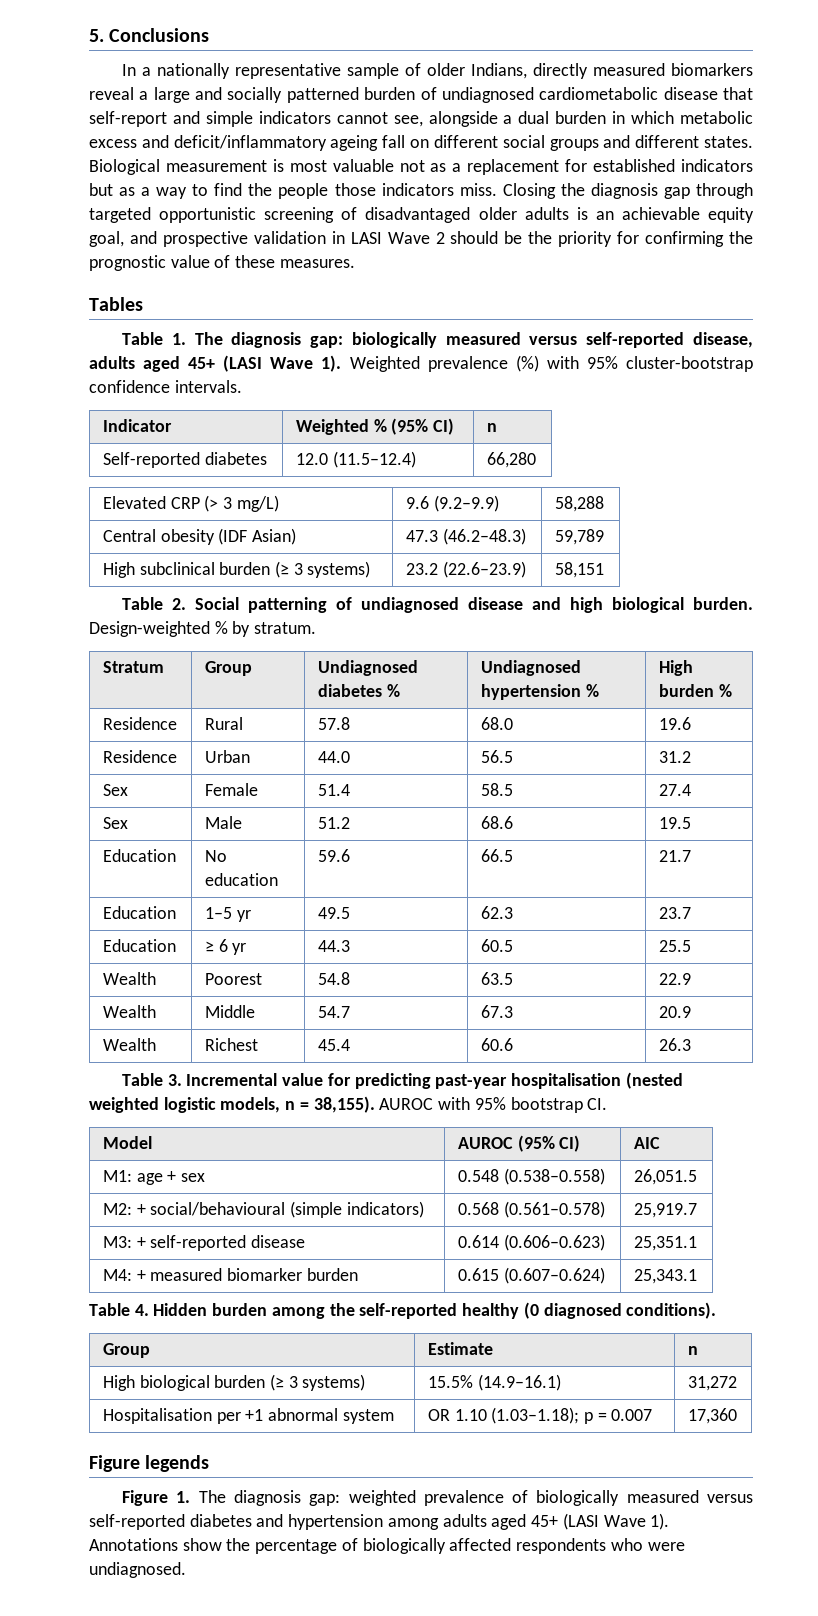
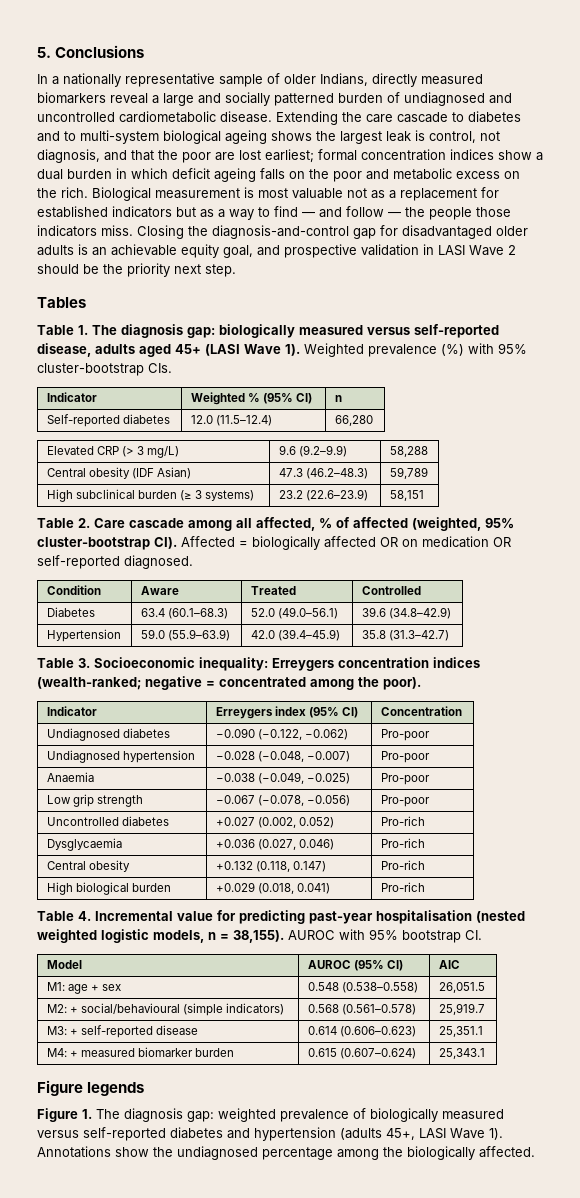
- In a nationally representative sample of older Indians, directly measured biomarkers reveal a large and socially patterned burden of undiagnosed cardiometabolic disease that self-report and simple indicators cannot see, alongside a dual burden in which metabolic excess and deficit/inflammatory ageing fall on different social groups and different states.
+ In a nationally representative sample of older Indians, directly measured biomarkers reveal a large and socially patterned burden of undiagnosed and uncontrolled cardiometabolic disease. Extending the care cascade to diabetes and to multi-system biological ageing shows the largest leak is control, not diagnosis, and that the poor are lost earliest; formal concentration indices show a dual burden in which deficit ageing falls on the poor and metabolic excess on the rich.
- Biological measurement is most valuable not as a replacement for established indicators but as a way to find the people those indicators miss.
+ Biological measurement is most valuable not as a replacement for established indicators but as a way to find — and follow — the people those indicators miss.
- Closing the diagnosis gap through targeted opportunistic screening of disadvantaged older adults is an achievable equity goal, and prospective validation in LASI Wave 2 should be the priority for confirming the prognostic value of these measures.
+ Closing the diagnosis-and-control gap for disadvantaged older adults is an achievable equity goal, and prospective validation in LASI Wave 2 should be the priority next step.
- Weighted prevalence (%) with 95% cluster-bootstrap confidence intervals.
+ Weighted prevalence (%) with 95% cluster-bootstrap CIs.
- Table 2. Social patterning of undiagnosed disease and high biological burden. Design-weighted % by stratum.
- Stratum | Group | Undiagnosed diabetes % | Undiagnosed hypertension % | High burden %
- Residence | Rural | 57.8 | 68.0 | 19.6
- Residence | Urban | 44.0 | 56.5 | 31.2
- Sex | Female | 51.4 | 58.5 | 27.4
- Sex | Male | 51.2 | 68.6 | 19.5
- Education | No education | 59.6 | 66.5 | 21.7
- Education | 1–5 yr | 49.5 | 62.3 | 23.7
- Education | ≥ 6 yr | 44.3 | 60.5 | 25.5
- Wealth | Poorest | 54.8 | 63.5 | 22.9
- Wealth | Middle | 54.7 | 67.3 | 20.9
- Wealth | Richest | 45.4 | 60.6 | 26.3
- Table 3. Incremental value for predicting past-year hospitalisation (nested weighted logistic models, n = 38,155).
+ Table 2. Care cascade among all affected, % of affected (weighted, 95% cluster-bootstrap CI). Affected = biologically affected OR on medication OR self-reported diagnosed.
+ Condition | Aware | Treated | Controlled
+ Diabetes | 63.4 (60.1–68.3) | 52.0 (49.0–56.1) | 39.6 (34.8–42.9)
+ Hypertension | 59.0 (55.9–63.9) | 42.0 (39.4–45.9) | 35.8 (31.3–42.7)
+ Table 3. Socioeconomic inequality: Erreygers concentration indices (wealth-ranked; negative = concentrated among the poor).
+ Indicator | Erreygers index (95% CI) | Concentration
+ Undiagnosed diabetes | −0.090 (−0.122, −0.062) | Pro-poor
+ Undiagnosed hypertension | −0.028 (−0.048, −0.007) | Pro-poor
+ Anaemia | −0.038 (−0.049, −0.025) | Pro-poor
+ Low grip strength | −0.067 (−0.078, −0.056) | Pro-poor
+ Uncontrolled diabetes | +0.027 (0.002, 0.052) | Pro-rich
+ Dysglycaemia | +0.036 (0.027, 0.046) | Pro-rich
+ Central obesity | +0.132 (0.118, 0.147) | Pro-rich
+ High biological burden | +0.029 (0.018, 0.041) | Pro-rich
+ Table 4. Incremental value for predicting past-year hospitalisation (nested weighted logistic models, n = 38,155).
- Table 4. Hidden burden among the self-reported healthy (0 diagnosed conditions).
- Group | Estimate | n
- High biological burden (≥ 3 systems) | 15.5% (14.9–16.1) | 31,272
- Hospitalisation per +1 abnormal system | OR 1.10 (1.03–1.18); p = 0.007 | 17,360
- Figure 1. The diagnosis gap: weighted prevalence of biologically measured versus self-reported diabetes and hypertension among adults aged 45+ (LASI Wave 1).
+ Figure 1. The diagnosis gap: weighted prevalence of biologically measured versus self-reported diabetes and hypertension (adults 45+, LASI Wave 1).
- Annotations show the percentage of biologically affected respondents who were undiagnosed.
+ Annotations show the undiagnosed percentage among the biologically affected.

